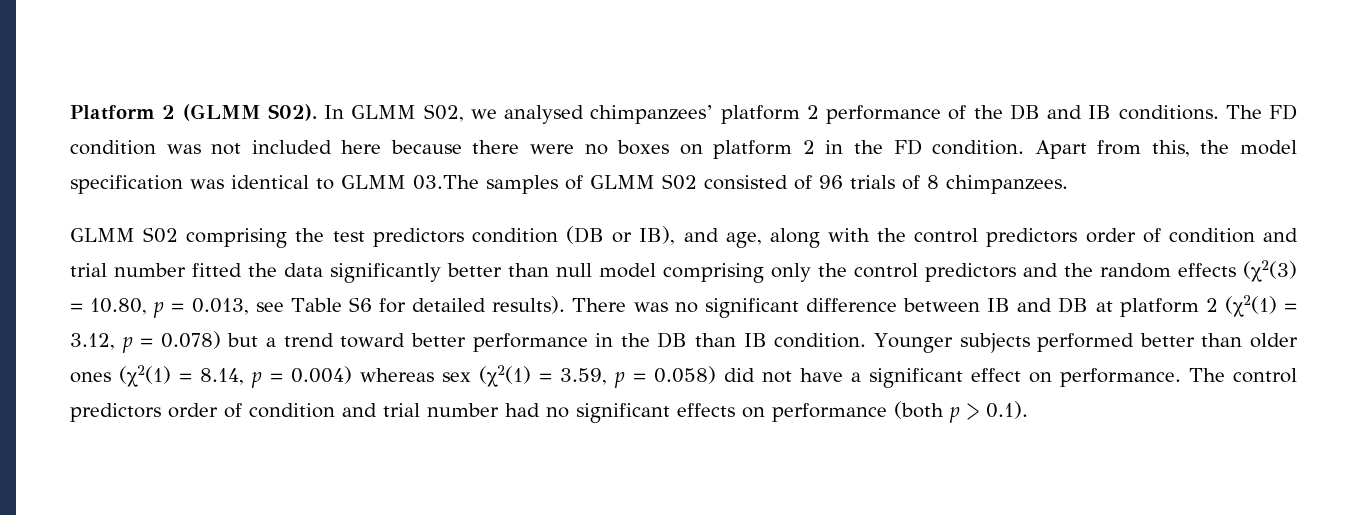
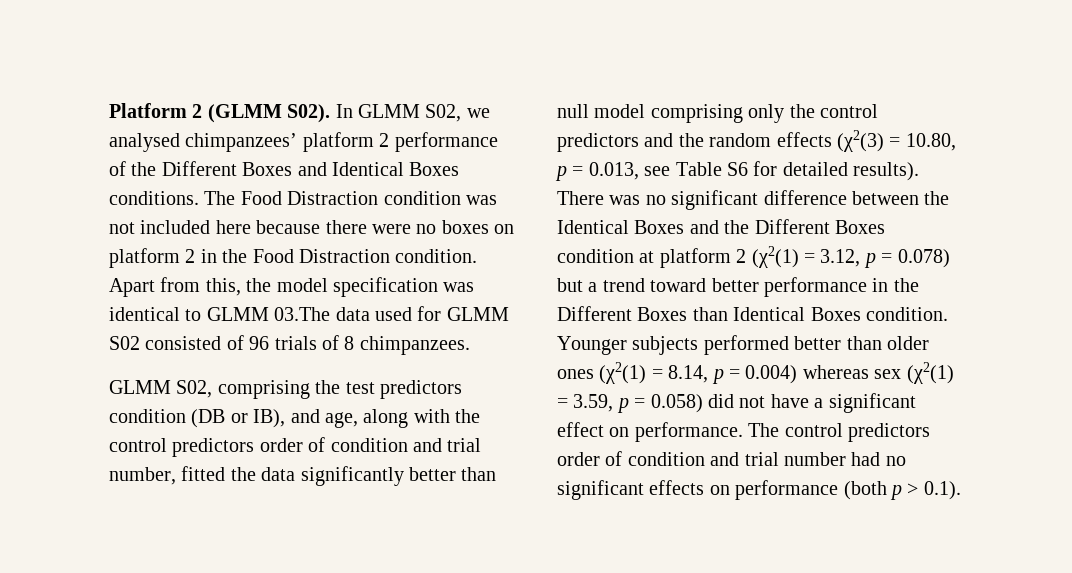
- In GLMM S02, we analysed chimpanzees’ platform 2 performance of the DB and IB conditions. The FD condition was not included here because there were no boxes on platform 2 in the FD condition.
+ In GLMM S02, we analysed chimpanzees’ platform 2 performance of the Different Boxes and Identical Boxes conditions. The Food Distraction condition was not included here because there were no boxes on platform 2 in the Food Distraction condition.
- Apart from this, the model specification was identical to GLMM 03.The samples of GLMM S02 consisted of 96 trials of 8 chimpanzees.
+ Apart from this, the model specification was identical to GLMM 03.The data used for GLMM S02 consisted of 96 trials of 8 chimpanzees.
- GLMM S02 comprising the test predictors condition (DB or IB), and age, along with the control predictors order of condition and trial number fitted the data significantly better than null model comprising only the control predictors and the random effects (χ2(3) = 10.80, p = 0.013, see Table S6 for detailed results).
+ GLMM S02, comprising the test predictors condition (DB or IB), and age, along with the control predictors order of condition and trial number, fitted the data significantly better than null model comprising only the control predictors and the random effects (χ2(3) = 10.80, p = 0.013, see Table S6 for detailed results).
- There was no significant difference between IB and DB at platform 2 (χ2(1) = 3.12, p = 0.078) but a trend toward better performance in the DB than IB condition.
+ There was no significant difference between the Identical Boxes and the Different Boxes condition at platform 2 (χ2(1) = 3.12, p = 0.078) but a trend toward better performance in the Different Boxes than Identical Boxes condition.

